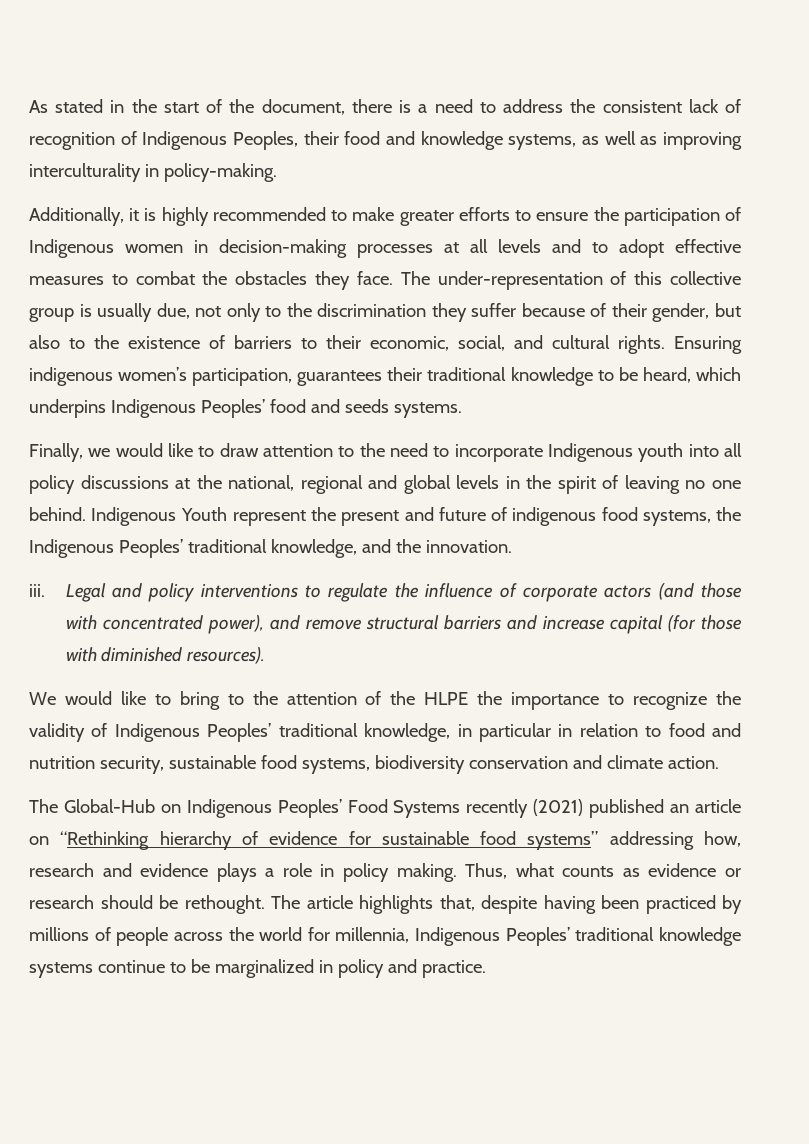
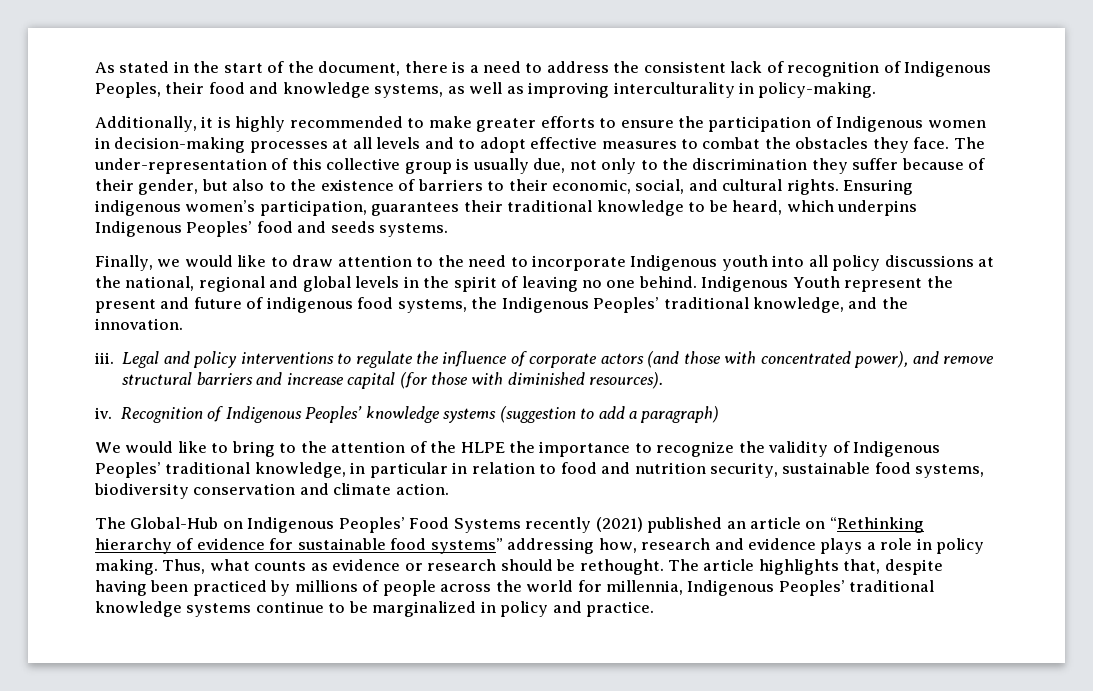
+ iv. Recognition of Indigenous Peoples’ knowledge systems (suggestion to add a paragraph)

